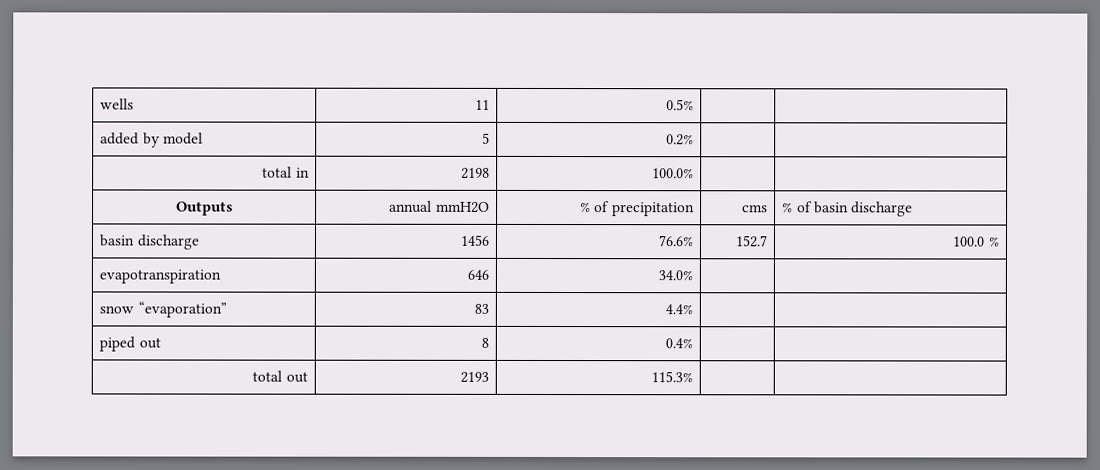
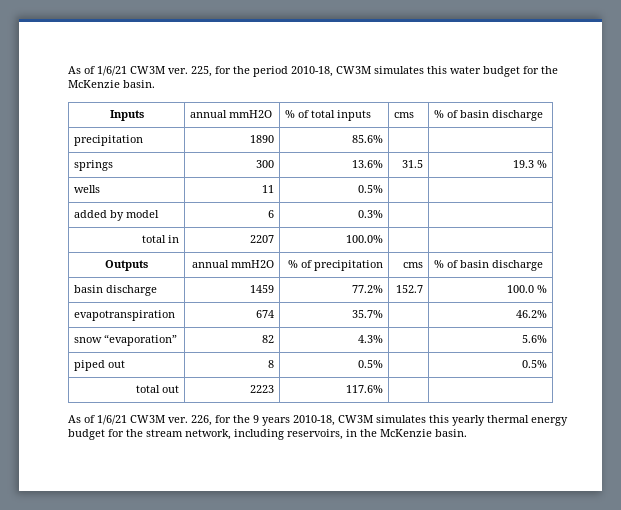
+ As of 1/6/21 CW3M ver. 225, for the period 2010-18, CW3M simulates this water budget for the McKenzie basin.
+ Inputs | annual mmH2O | % of total inputs | cms | % of basin discharge
+ precipitation | 1890 | 85.6% | |
+ springs | 300 | 13.6% | 31.5 | 19.3 %
- added by model | 5 | 0.2% | |
+ added by model | 6 | 0.3% | |
- total in | 2198 | 100.0% | |
+ total in | 2207 | 100.0% | |
- basin discharge | 1456 | 76.6% | 152.7 | 100.0 %
+ basin discharge | 1459 | 77.2% | 152.7 | 100.0 %
- evapotranspiration | 646 | 34.0% | |
+ evapotranspiration | 674 | 35.7% | | 46.2%
- snow “evaporation” | 83 | 4.4% | |
+ snow “evaporation” | 82 | 4.3% | | 5.6%
- piped out | 8 | 0.4% | |
+ piped out | 8 | 0.5% | | 0.5%
- total out | 2193 | 115.3% | |
+ total out | 2223 | 117.6% | |
+ As of 1/6/21 CW3M ver. 226, for the 9 years 2010-18, CW3M simulates this yearly thermal energy budget for the stream network, including reservoirs, in the McKenzie basin.

